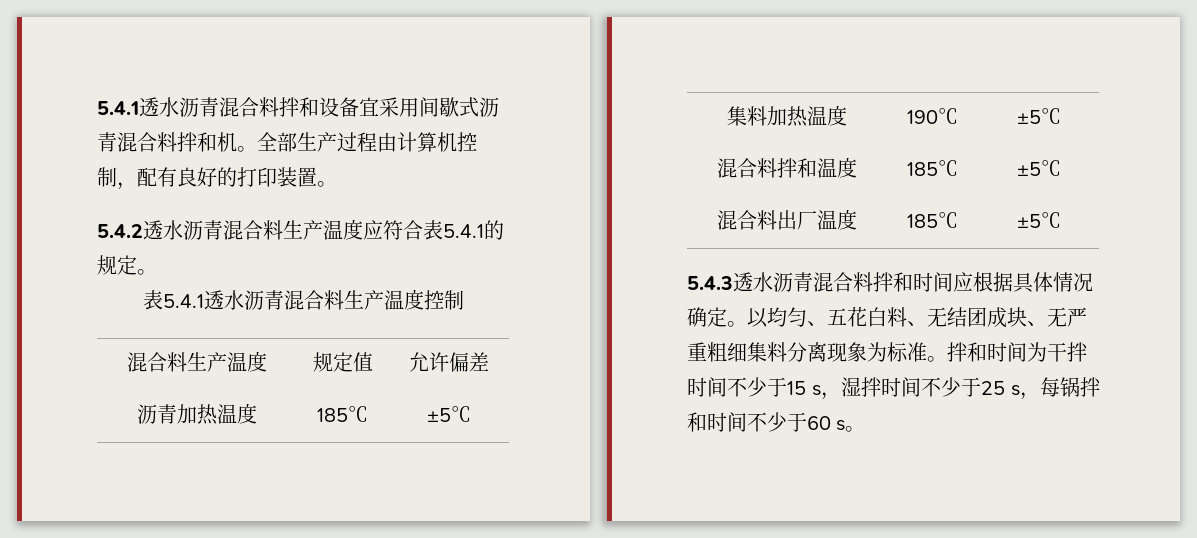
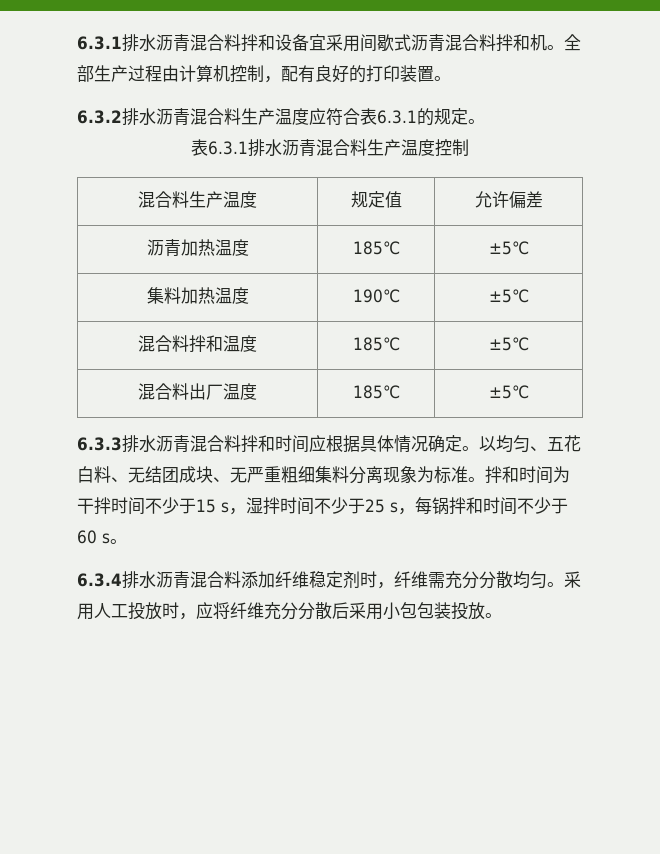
- 5.4.1透水沥青混合料拌和设备宜采用间歇式沥青混合料拌和机。
+ 6.3.1排水沥青混合料拌和设备宜采用间歇式沥青混合料拌和机。
- 5.4.2透水沥青混合料生产温度应符合表5.4.1的规定。
+ 6.3.2排水沥青混合料生产温度应符合表6.3.1的规定。
- 表5.4.1透水沥青混合料生产温度控制
+ 表6.3.1排水沥青混合料生产温度控制
- 5.4.3透水沥青混合料拌和时间应根据具体情况确定。
+ 6.3.3排水沥青混合料拌和时间应根据具体情况确定。
+ 6.3.4排水沥青混合料添加纤维稳定剂时，纤维需充分分散均匀。采用人工投放时，应将纤维充分分散后采用小包包装投放。

